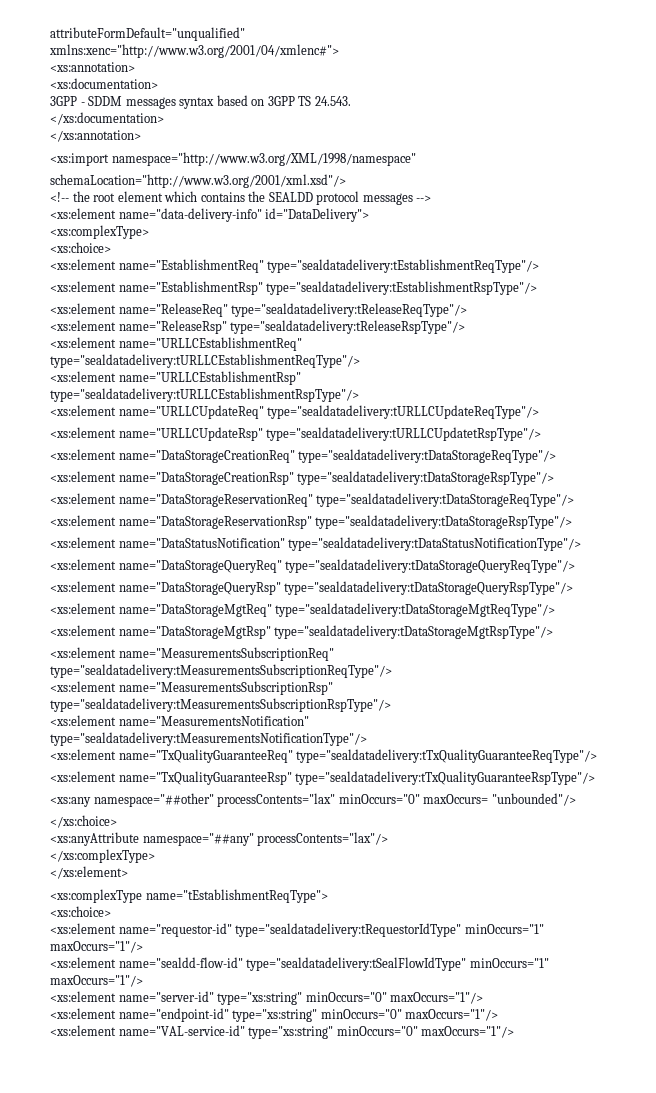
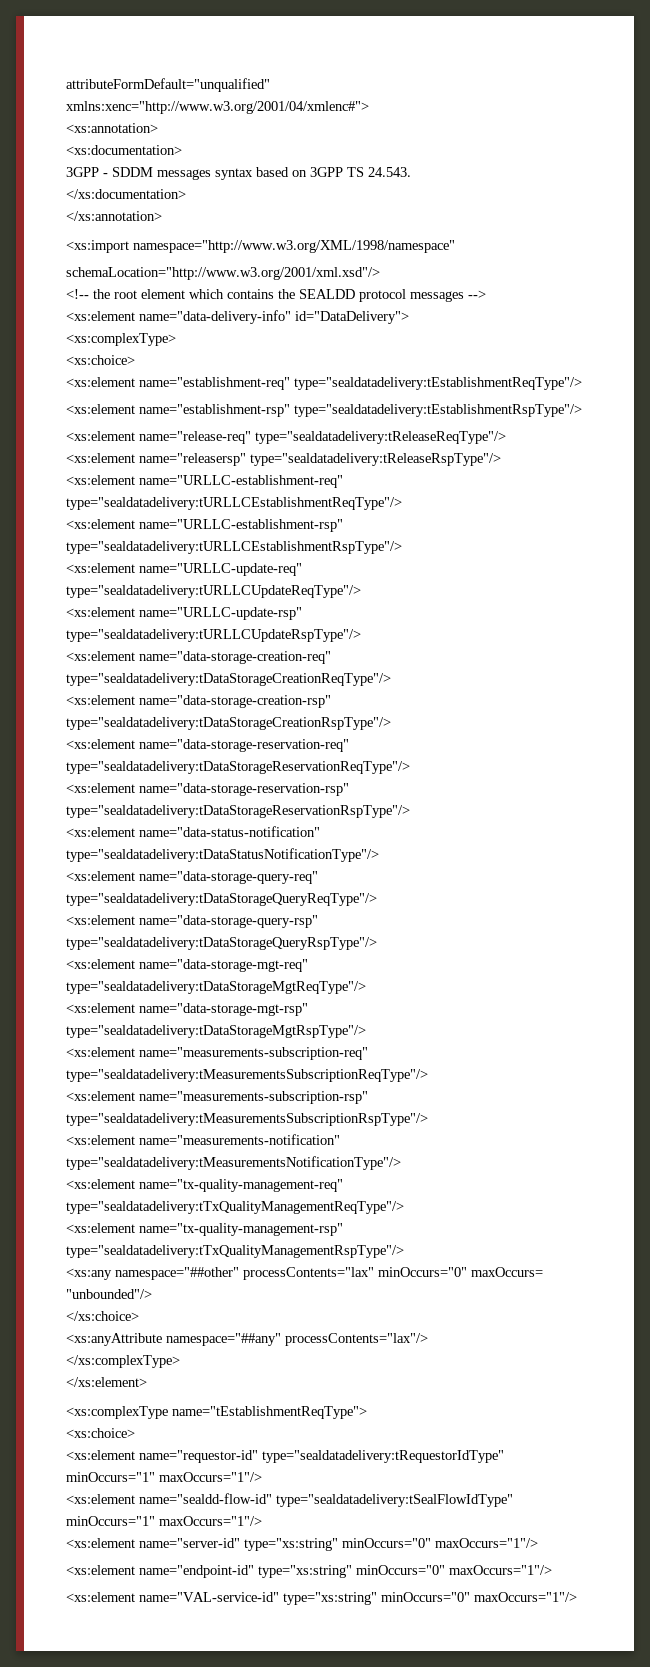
- <xs:element name="EstablishmentReq" type="sealdatadelivery:tEstablishmentReqType"/>
+ <xs:element name="establishment-req" type="sealdatadelivery:tEstablishmentReqType"/>
- <xs:element name="EstablishmentRsp" type="sealdatadelivery:tEstablishmentRspType"/>
+ <xs:element name="establishment-rsp" type="sealdatadelivery:tEstablishmentRspType"/>
- <xs:element name="ReleaseReq" type="sealdatadelivery:tReleaseReqType"/>
+ <xs:element name="release-req" type="sealdatadelivery:tReleaseReqType"/>
- <xs:element name="ReleaseRsp" type="sealdatadelivery:tReleaseRspType"/>
+ <xs:element name="releasersp" type="sealdatadelivery:tReleaseRspType"/>
- <xs:element name="URLLCEstablishmentReq" type="sealdatadelivery:tURLLCEstablishmentReqType"/>
+ <xs:element name="URLLC-establishment-req" type="sealdatadelivery:tURLLCEstablishmentReqType"/>
- <xs:element name="URLLCEstablishmentRsp" type="sealdatadelivery:tURLLCEstablishmentRspType"/>
+ <xs:element name="URLLC-establishment-rsp" type="sealdatadelivery:tURLLCEstablishmentRspType"/>
- <xs:element name="URLLCUpdateReq" type="sealdatadelivery:tURLLCUpdateReqType"/>
+ <xs:element name="URLLC-update-req" type="sealdatadelivery:tURLLCUpdateReqType"/>
- <xs:element name="URLLCUpdateRsp" type="sealdatadelivery:tURLLCUpdatetRspType"/>
- <xs:element name="DataStorageCreationReq" type="sealdatadelivery:tDataStorageReqType"/>
- <xs:element name="DataStorageCreationRsp" type="sealdatadelivery:tDataStorageRspType"/>
- <xs:element name="DataStorageReservationReq" type="sealdatadelivery:tDataStorageReqType"/>
- <xs:element name="DataStorageReservationRsp" type="sealdatadelivery:tDataStorageRspType"/>
- <xs:element name="DataStatusNotification" type="sealdatadelivery:tDataStatusNotificationType"/>
+ <xs:element name="URLLC-update-rsp" type="sealdatadelivery:tURLLCUpdateRspType"/>
+ <xs:element name="data-storage-creation-req" type="sealdatadelivery:tDataStorageCreationReqType"/>
+ <xs:element name="data-storage-creation-rsp" type="sealdatadelivery:tDataStorageCreationRspType"/>
+ <xs:element name="data-storage-reservation-req" type="sealdatadelivery:tDataStorageReservationReqType"/>
+ <xs:element name="data-storage-reservation-rsp" type="sealdatadelivery:tDataStorageReservationRspType"/>
+ <xs:element name="data-status-notification" type="sealdatadelivery:tDataStatusNotificationType"/>
- <xs:element name="DataStorageQueryReq" type="sealdatadelivery:tDataStorageQueryReqType"/>
+ <xs:element name="data-storage-query-req" type="sealdatadelivery:tDataStorageQueryReqType"/>
- <xs:element name="DataStorageQueryRsp" type="sealdatadelivery:tDataStorageQueryRspType"/>
+ <xs:element name="data-storage-query-rsp" type="sealdatadelivery:tDataStorageQueryRspType"/>
- <xs:element name="DataStorageMgtReq" type="sealdatadelivery:tDataStorageMgtReqType"/>
+ <xs:element name="data-storage-mgt-req" type="sealdatadelivery:tDataStorageMgtReqType"/>
- <xs:element name="DataStorageMgtRsp" type="sealdatadelivery:tDataStorageMgtRspType"/>
+ <xs:element name="data-storage-mgt-rsp" type="sealdatadelivery:tDataStorageMgtRspType"/>
- <xs:element name="MeasurementsSubscriptionReq" type="sealdatadelivery:tMeasurementsSubscriptionReqType"/>
+ <xs:element name="measurements-subscription-req" type="sealdatadelivery:tMeasurementsSubscriptionReqType"/>
- <xs:element name="MeasurementsSubscriptionRsp" type="sealdatadelivery:tMeasurementsSubscriptionRspType"/>
+ <xs:element name="measurements-subscription-rsp" type="sealdatadelivery:tMeasurementsSubscriptionRspType"/>
- <xs:element name="MeasurementsNotification" type="sealdatadelivery:tMeasurementsNotificationType"/>
+ <xs:element name="measurements-notification" type="sealdatadelivery:tMeasurementsNotificationType"/>
- <xs:element name="TxQualityGuaranteeReq" type="sealdatadelivery:tTxQualityGuaranteeReqType"/>
- <xs:element name="TxQualityGuaranteeRsp" type="sealdatadelivery:tTxQualityGuaranteeRspType"/>
+ <xs:element name="tx-quality-management-req" type="sealdatadelivery:tTxQualityManagementReqType"/>
+ <xs:element name="tx-quality-management-rsp" type="sealdatadelivery:tTxQualityManagementRspType"/>

